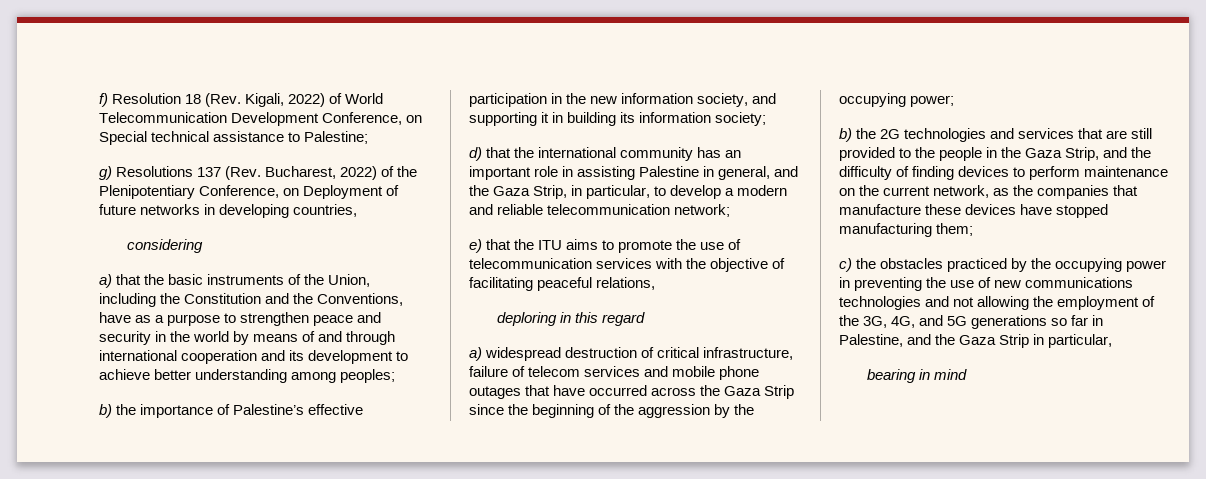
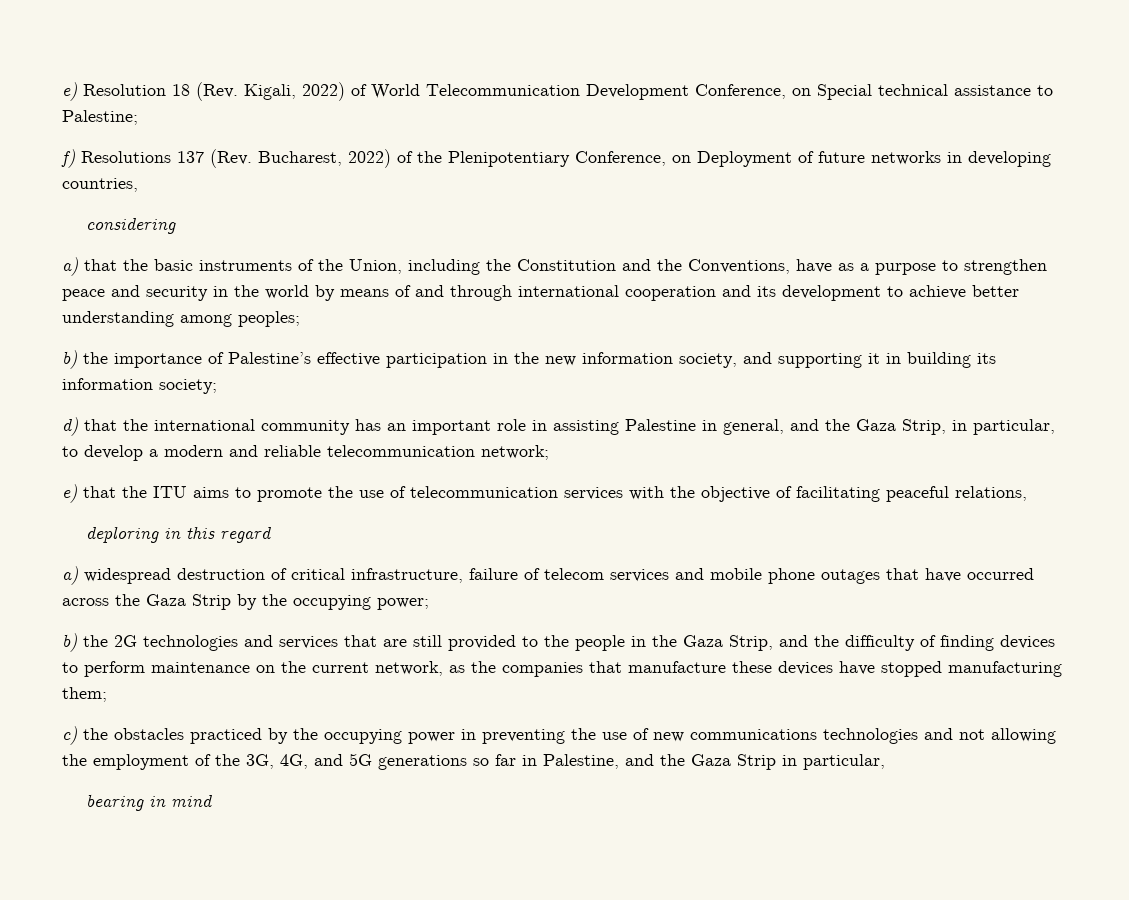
- f) Resolution 18 (Rev. Kigali, 2022) of World Telecommunication Development Conference, on Special technical assistance to Palestine;
+ e) Resolution 18 (Rev. Kigali, 2022) of World Telecommunication Development Conference, on Special technical assistance to Palestine;
- g) Resolutions 137 (Rev. Bucharest, 2022) of the Plenipotentiary Conference, on Deployment of future networks in developing countries,
+ f) Resolutions 137 (Rev. Bucharest, 2022) of the Plenipotentiary Conference, on Deployment of future networks in developing countries,
- a) widespread destruction of critical infrastructure, failure of telecom services and mobile phone outages that have occurred across the Gaza Strip since the beginning of the aggression by the occupying power;
+ a) widespread destruction of critical infrastructure, failure of telecom services and mobile phone outages that have occurred across the Gaza Strip by the occupying power;

